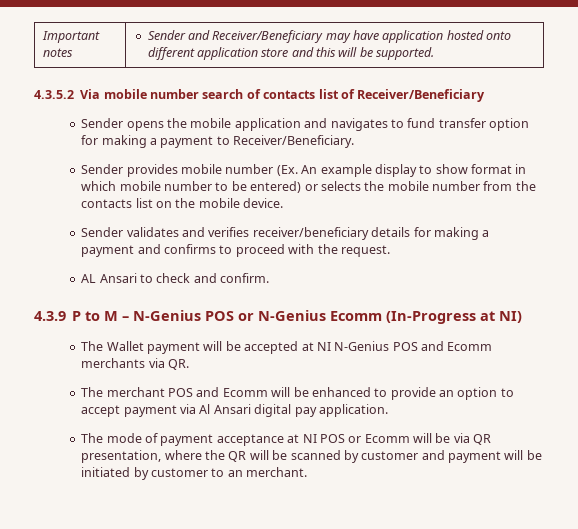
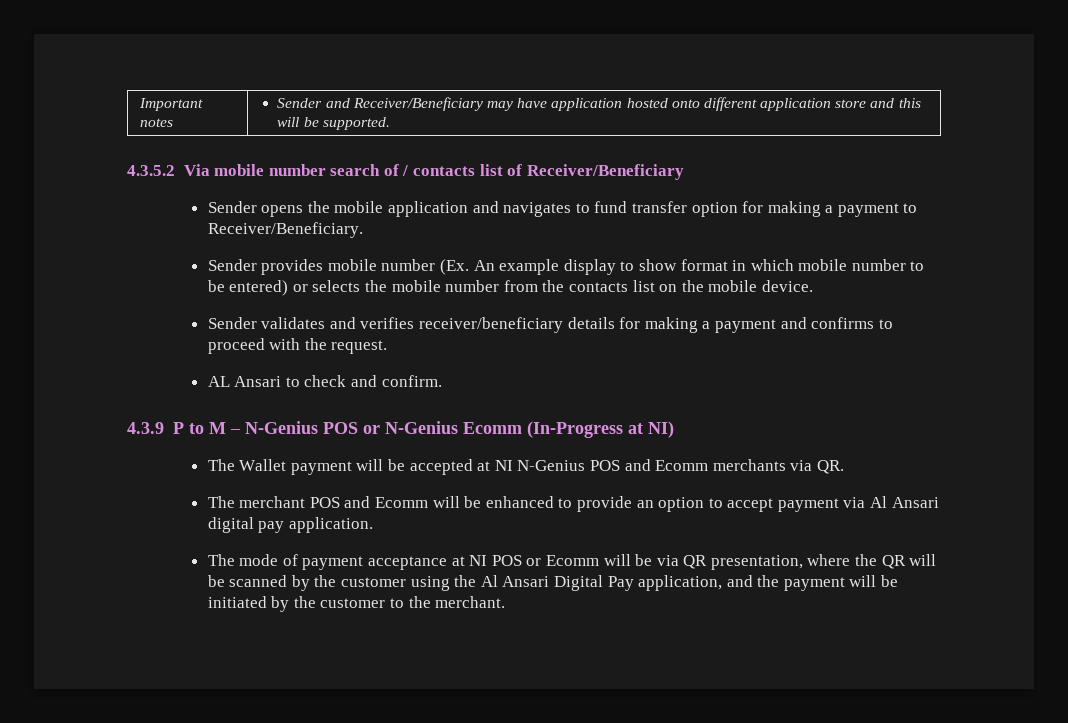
- 4.3.5.2 Via mobile number search of contacts list of Receiver/Beneficiary
+ 4.3.5.2 Via mobile number search of / contacts list of Receiver/Beneficiary
- The mode of payment acceptance at NI POS or Ecomm will be via QR presentation, where the QR will be scanned by customer and payment will be initiated by customer to an merchant.
+ The mode of payment acceptance at NI POS or Ecomm will be via QR presentation, where the QR will be scanned by the customer using the Al Ansari Digital Pay application, and the payment will be initiated by the customer to the merchant.

